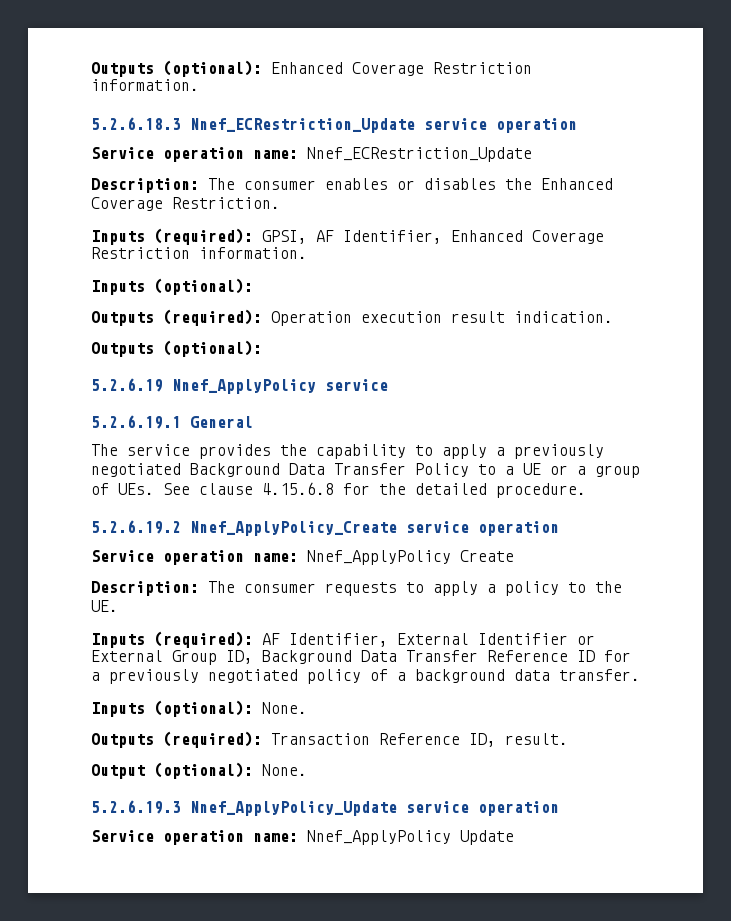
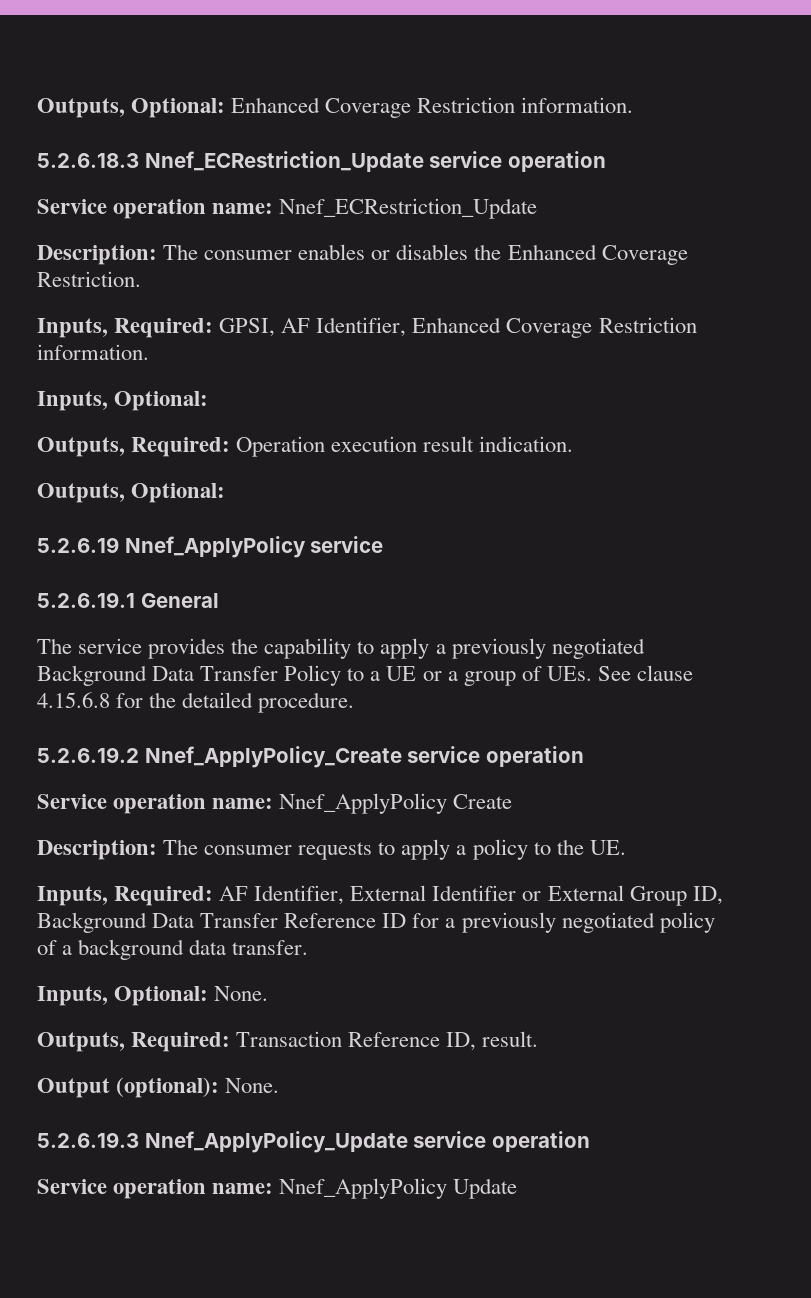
- Outputs (optional): Enhanced Coverage Restriction information.
+ Outputs, Optional: Enhanced Coverage Restriction information.
- Inputs (required): GPSI, AF Identifier, Enhanced Coverage Restriction information.
- Inputs (optional):
- Outputs (required): Operation execution result indication.
- Outputs (optional):
+ Inputs, Required: GPSI, AF Identifier, Enhanced Coverage Restriction information.
+ Inputs, Optional:
+ Outputs, Required: Operation execution result indication.
+ Outputs, Optional:
- Inputs (required): AF Identifier, External Identifier or External Group ID, Background Data Transfer Reference ID for a previously negotiated policy of a background data transfer.
+ Inputs, Required: AF Identifier, External Identifier or External Group ID, Background Data Transfer Reference ID for a previously negotiated policy of a background data transfer.
- Inputs (optional): None.
- Outputs (required): Transaction Reference ID, result.
+ Inputs, Optional: None.
+ Outputs, Required: Transaction Reference ID, result.

